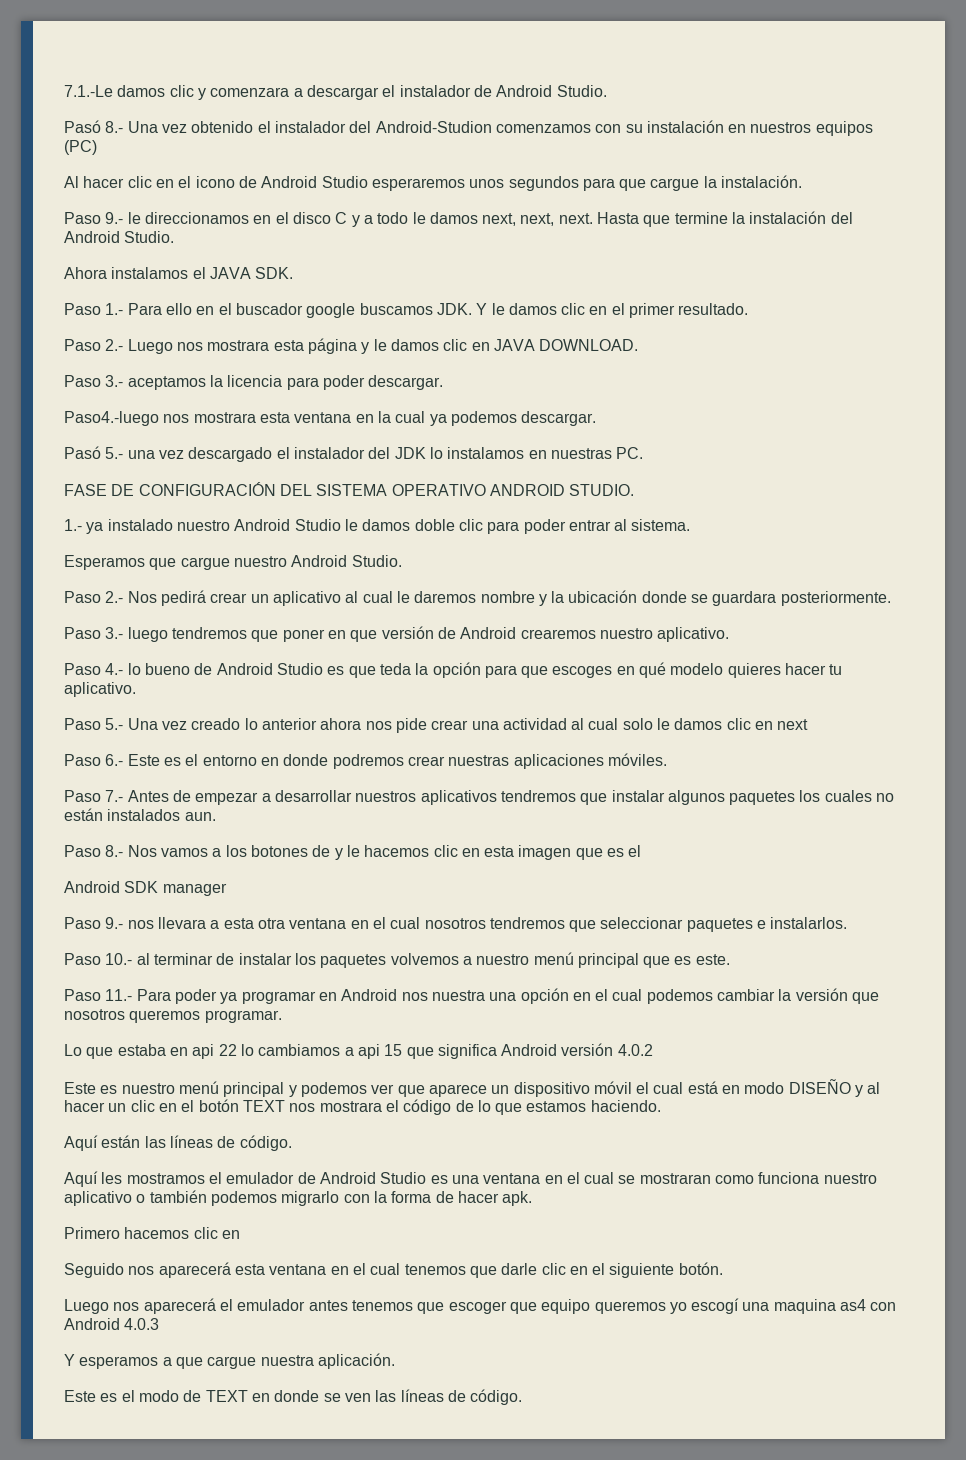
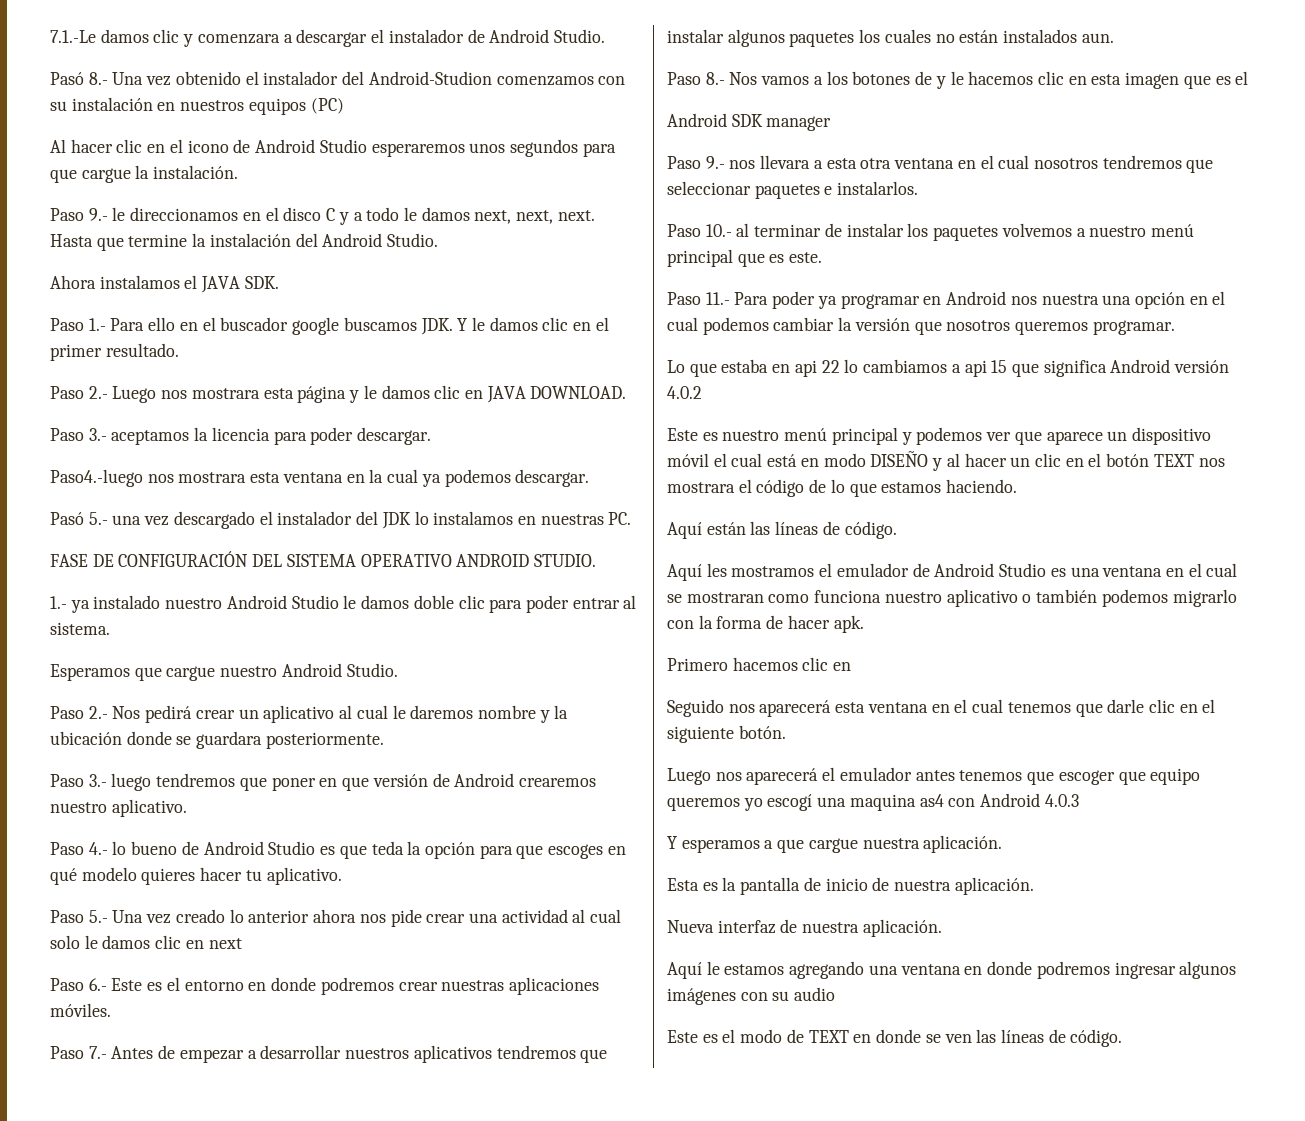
+ Esta es la pantalla de inicio de nuestra aplicación.
+ Nueva interfaz de nuestra aplicación.
+ Aquí le estamos agregando una ventana en donde podremos ingresar algunos imágenes con su audio

